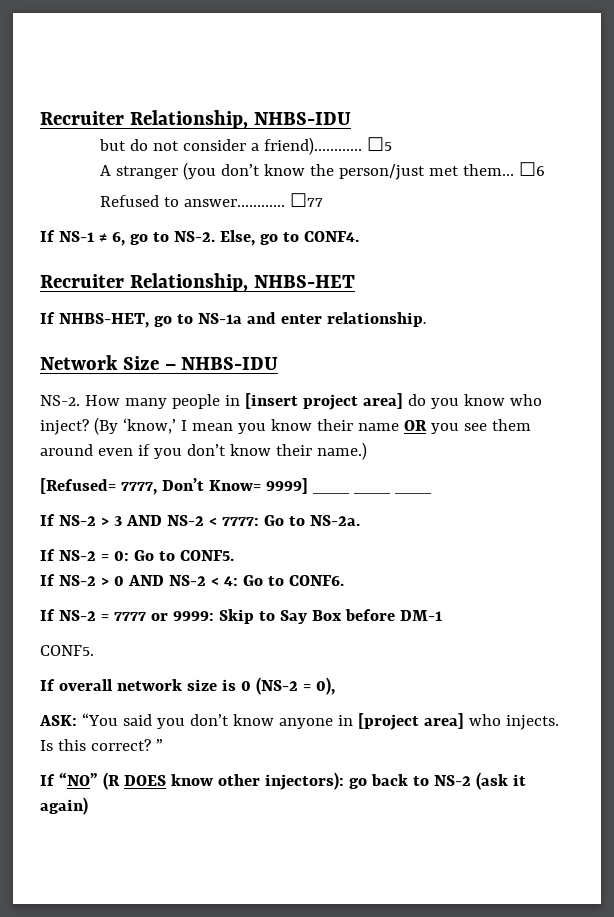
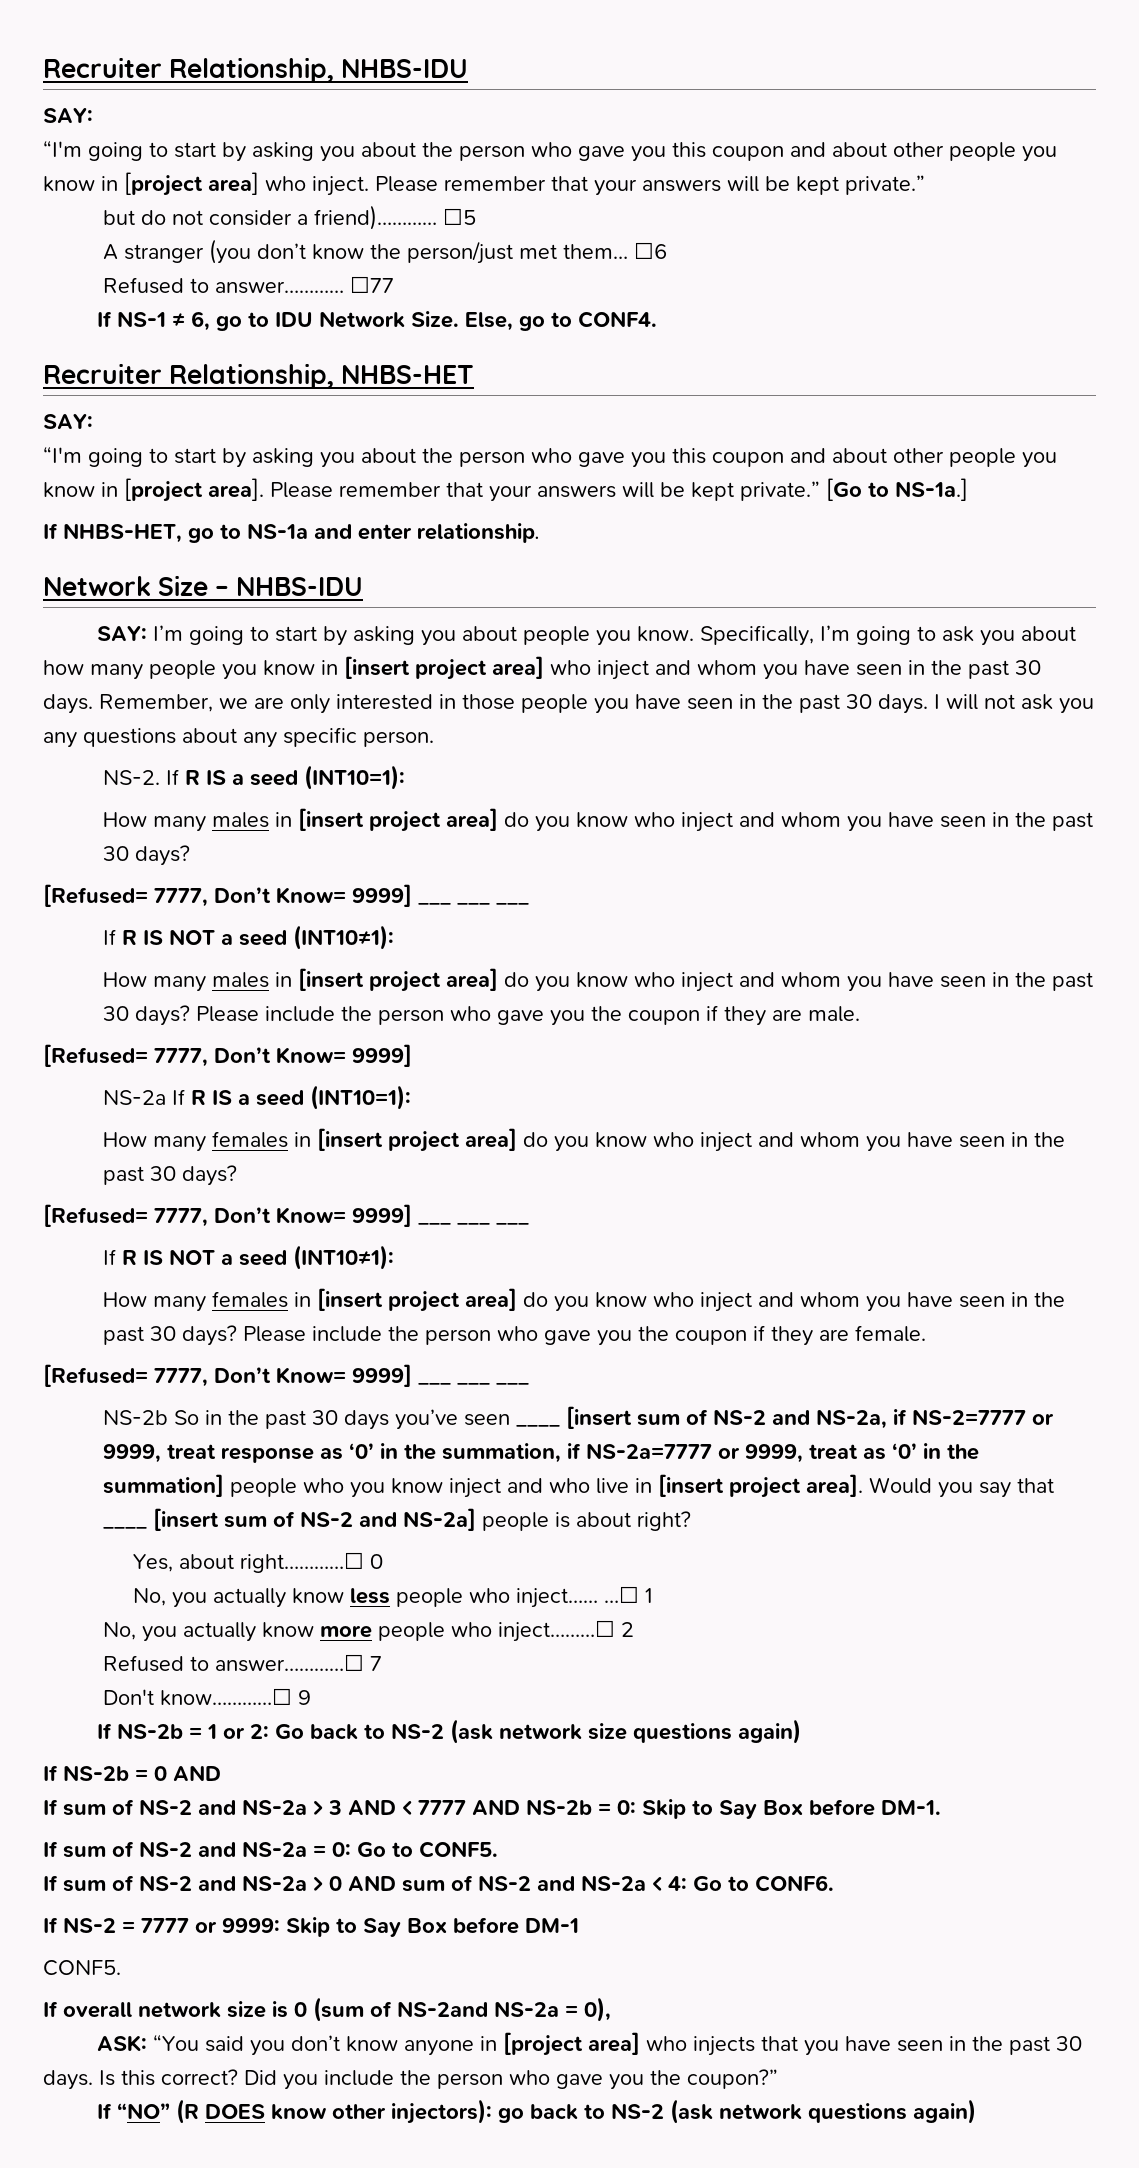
  Recruiter Relationship, NHBS-IDU
+ SAY:
+ “I'm going to start by asking you about the person who gave you this coupon and about other people you know in [project area] who inject. Please remember that your answers will be kept private.”
- If NS-1 ≠ 6, go to NS-2.
+ If NS-1 ≠ 6, go to IDU Network Size.
  Recruiter Relationship, NHBS-HET
+ SAY:
+ “I'm going to start by asking you about the person who gave you this coupon and about other people you know in [project area]. Please remember that your answers will be kept private.” [Go to NS-1a.]
- NS-2. How many people in [insert project area] do you know who inject? (By ‘know,’ I mean you know their name OR you see them around even if you don’t know their name.)
+ SAY: I’m going to start by asking you about people you know. Specifically, I’m going to ask you about how many people you know in [insert project area] who inject and whom you have seen in the past 30 days. Remember, we are only interested in those people you have seen in the past 30 days. I will not ask you any questions about any specific person.
+ NS-2. If R IS a seed (INT10=1):
+ How many males in [insert project area] do you know who inject and whom you have seen in the past 30 days?
  [Refused= 7777, Don’t Know= 9999] ___ ___ ___
- If NS-2 > 3 AND NS-2 < 7777: Go to NS-2a.
- If NS-2 = 0: Go to CONF5.
+ If R IS NOT a seed (INT10≠1):
+ How many males in [insert project area] do you know who inject and whom you have seen in the past 30 days? Please include the person who gave you the coupon if they are male.
+ [Refused= 7777, Don’t Know= 9999]
+ NS-2a If R IS a seed (INT10=1):
+ How many females in [insert project area] do you know who inject and whom you have seen in the past 30 days?
+ [Refused= 7777, Don’t Know= 9999] ___ ___ ___
+ If R IS NOT a seed (INT10≠1):
+ How many females in [insert project area] do you know who inject and whom you have seen in the past 30 days? Please include the person who gave you the coupon if they are female.
+ [Refused= 7777, Don’t Know= 9999] ___ ___ ___
+ NS-2b So in the past 30 days you’ve seen ____ [insert sum of NS-2 and NS-2a, if NS-2=7777 or 9999, treat response as ‘0’ in the summation, if NS-2a=7777 or 9999, treat as ‘0’ in the summation] people who you know inject and who live in [insert project area]. Would you say that ____ [insert sum of NS-2 and NS-2a] people is about right?
+ Yes, about right…………☐ 0
+ No, you actually know less people who inject…… …☐ 1
+ No, you actually know more people who inject………☐ 2
+ Refused to answer…………☐ 7
+ Don't know…………☐ 9
+ If NS-2b = 1 or 2: Go back to NS-2 (ask network size questions again)
+ If NS-2b = 0 AND
+ If sum of NS-2 and NS-2a > 3 AND < 7777 AND NS-2b = 0: Skip to Say Box before DM-1.
+ If sum of NS-2 and NS-2a = 0: Go to CONF5.
- If NS-2 > 0 AND NS-2 < 4: Go to CONF6.
+ If sum of NS-2 and NS-2a > 0 AND sum of NS-2 and NS-2a < 4: Go to CONF6.
- If overall network size is 0 (NS-2 = 0),
+ If overall network size is 0 (sum of NS-2and NS-2a = 0),
- ASK: “You said you don’t know anyone in [project area] who injects. Is this correct? ”
+ ASK: “You said you don’t know anyone in [project area] who injects that you have seen in the past 30 days. Is this correct? Did you include the person who gave you the coupon?”
- If “NO” (R DOES know other injectors): go back to NS-2 (ask it again)
+ If “NO” (R DOES know other injectors): go back to NS-2 (ask network questions again)

